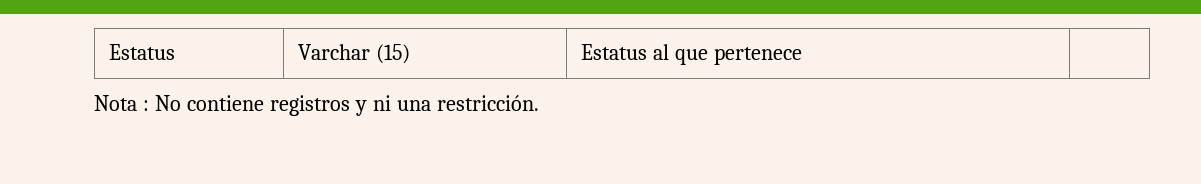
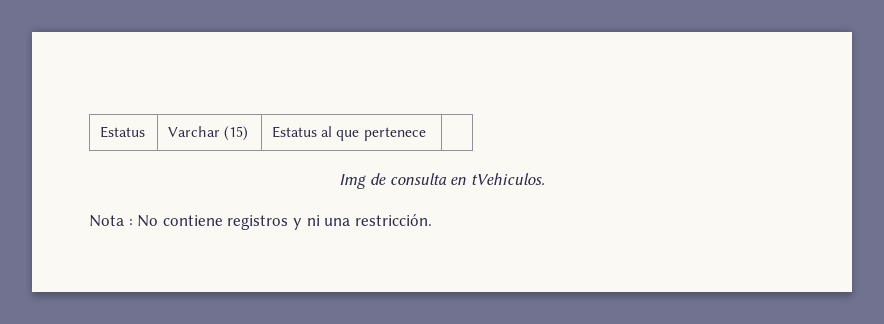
+ Img de consulta en tVehiculos.

